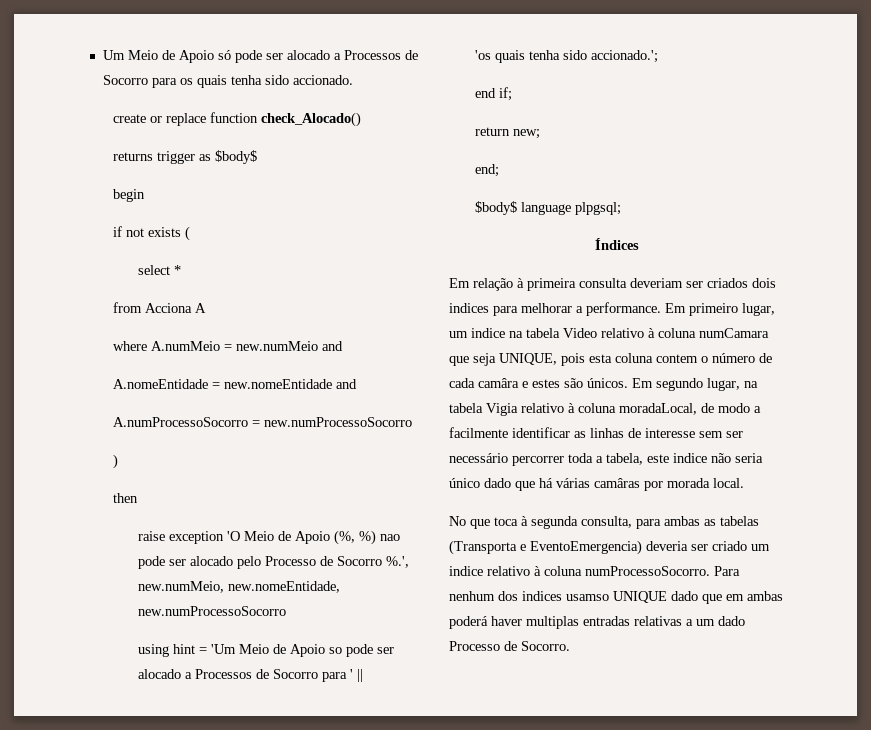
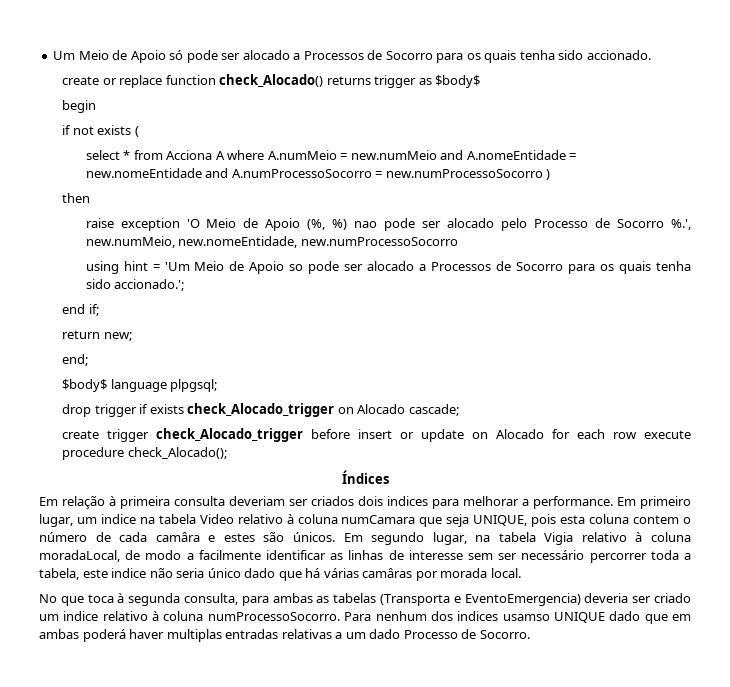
- create or replace function check_Alocado()
- returns trigger as $body$
+ create or replace function check_Alocado() returns trigger as $body$
- select *
- from Acciona A
- where A.numMeio = new.numMeio and
- A.nomeEntidade = new.nomeEntidade and
- A.numProcessoSocorro = new.numProcessoSocorro
- )
+ select * from Acciona A where A.numMeio = new.numMeio and A.nomeEntidade = new.nomeEntidade and A.numProcessoSocorro = new.numProcessoSocorro )
- using hint = 'Um Meio de Apoio so pode ser alocado a Processos de Socorro para ' ||
- 'os quais tenha sido accionado.';
+ using hint = 'Um Meio de Apoio so pode ser alocado a Processos de Socorro para os quais tenha sido accionado.';
+ drop trigger if exists check_Alocado_trigger on Alocado cascade;
+ create trigger check_Alocado_trigger before insert or update on Alocado for each row execute procedure check_Alocado();

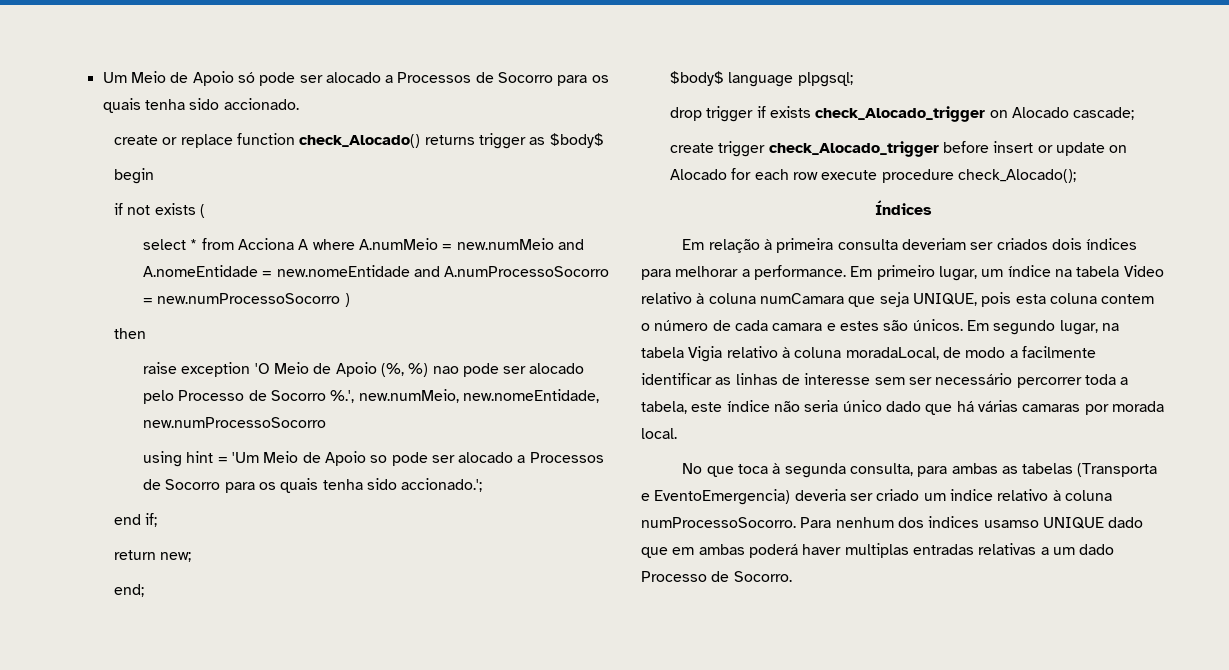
- Em relação à primeira consulta deveriam ser criados dois indices para melhorar a performance.
+ Em relação à primeira consulta deveriam ser criados dois índices para melhorar a performance.
- Em primeiro lugar, um indice na tabela Video relativo à coluna numCamara que seja UNIQUE, pois esta coluna contem o número de cada camâra e estes são únicos.
+ Em primeiro lugar, um índice na tabela Video relativo à coluna numCamara que seja UNIQUE, pois esta coluna contem o número de cada camara e estes são únicos.
- Em segundo lugar, na tabela Vigia relativo à coluna moradaLocal, de modo a facilmente identificar as linhas de interesse sem ser necessário percorrer toda a tabela, este indice não seria único dado que há várias camâras por morada local.
+ Em segundo lugar, na tabela Vigia relativo à coluna moradaLocal, de modo a facilmente identificar as linhas de interesse sem ser necessário percorrer toda a tabela, este índice não seria único dado que há várias camaras por morada local.

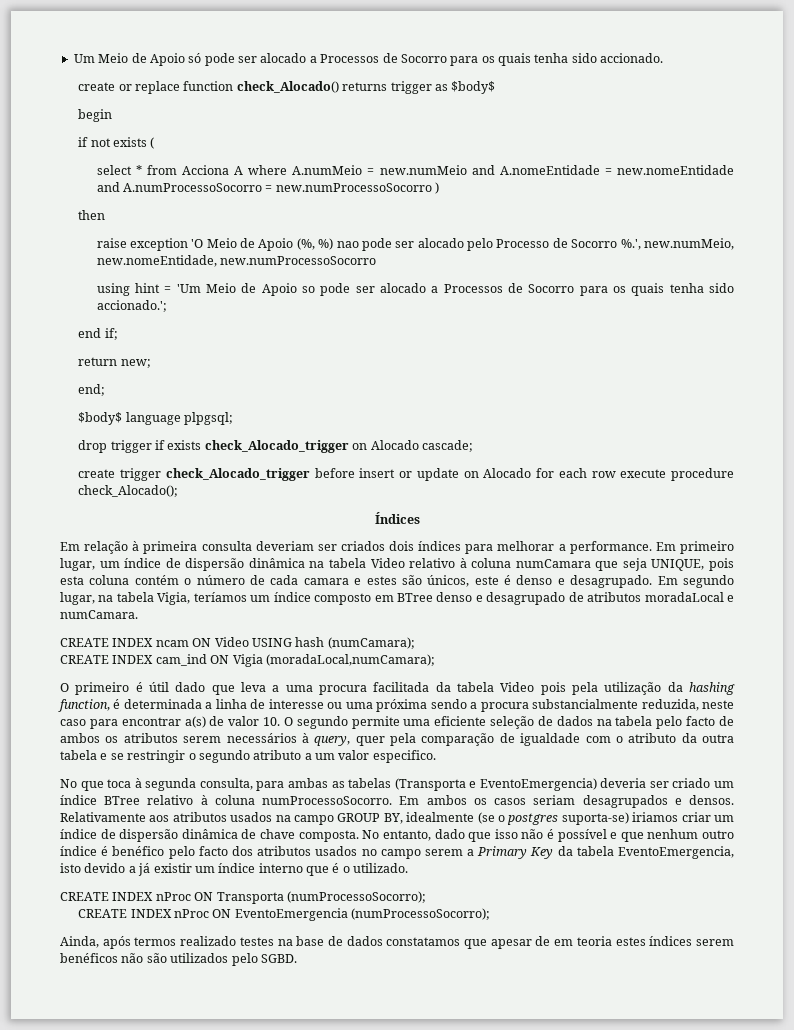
- Em primeiro lugar, um índice na tabela Video relativo à coluna numCamara que seja UNIQUE, pois esta coluna contem o número de cada camara e estes são únicos.
+ Em primeiro lugar, um índice de dispersão dinâmica na tabela Video relativo à coluna numCamara que seja UNIQUE, pois esta coluna contém o número de cada camara e estes são únicos, este é denso e desagrupado.
- Em segundo lugar, na tabela Vigia relativo à coluna moradaLocal, de modo a facilmente identificar as linhas de interesse sem ser necessário percorrer toda a tabela, este índice não seria único dado que há várias camaras por morada local.
+ Em segundo lugar, na tabela Vigia, teríamos um índice composto em BTree denso e desagrupado de atributos moradaLocal e numCamara.
+ CREATE INDEX ncam ON Video USING hash (numCamara);
+ CREATE INDEX cam_ind ON Vigia (moradaLocal,numCamara);
+ O primeiro é útil dado que leva a uma procura facilitada da tabela Video pois pela utilização da hashing function, é determinada a linha de interesse ou uma próxima sendo a procura substancialmente reduzida, neste caso para encontrar a(s) de valor 10. O segundo permite uma eficiente seleção de dados na tabela pelo facto de ambos os atributos serem necessários à query, quer pela comparação de igualdade com o atributo da outra tabela e se restringir o segundo atributo a um valor especifico.
- No que toca à segunda consulta, para ambas as tabelas (Transporta e EventoEmergencia) deveria ser criado um indice relativo à coluna numProcessoSocorro.
+ No que toca à segunda consulta, para ambas as tabelas (Transporta e EventoEmergencia) deveria ser criado um índice BTree relativo à coluna numProcessoSocorro.
- Para nenhum dos indices usamso UNIQUE dado que em ambas poderá haver multiplas entradas relativas a um dado Processo de Socorro.
+ Em ambos os casos seriam desagrupados e densos. Relativamente aos atributos usados na campo GROUP BY, idealmente (se o postgres suporta-se) iriamos criar um índice de dispersão dinâmica de chave composta. No entanto, dado que isso não é possível e que nenhum outro índice é benéfico pelo facto dos atributos usados no campo serem a Primary Key da tabela EventoEmergencia, isto devido a já existir um índice interno que é o utilizado.
+ CREATE INDEX nProc ON Transporta (numProcessoSocorro);
+ CREATE INDEX nProc ON EventoEmergencia (numProcessoSocorro);
+ Ainda, após termos realizado testes na base de dados constatamos que apesar de em teoria estes índices serem benéficos não são utilizados pelo SGBD.

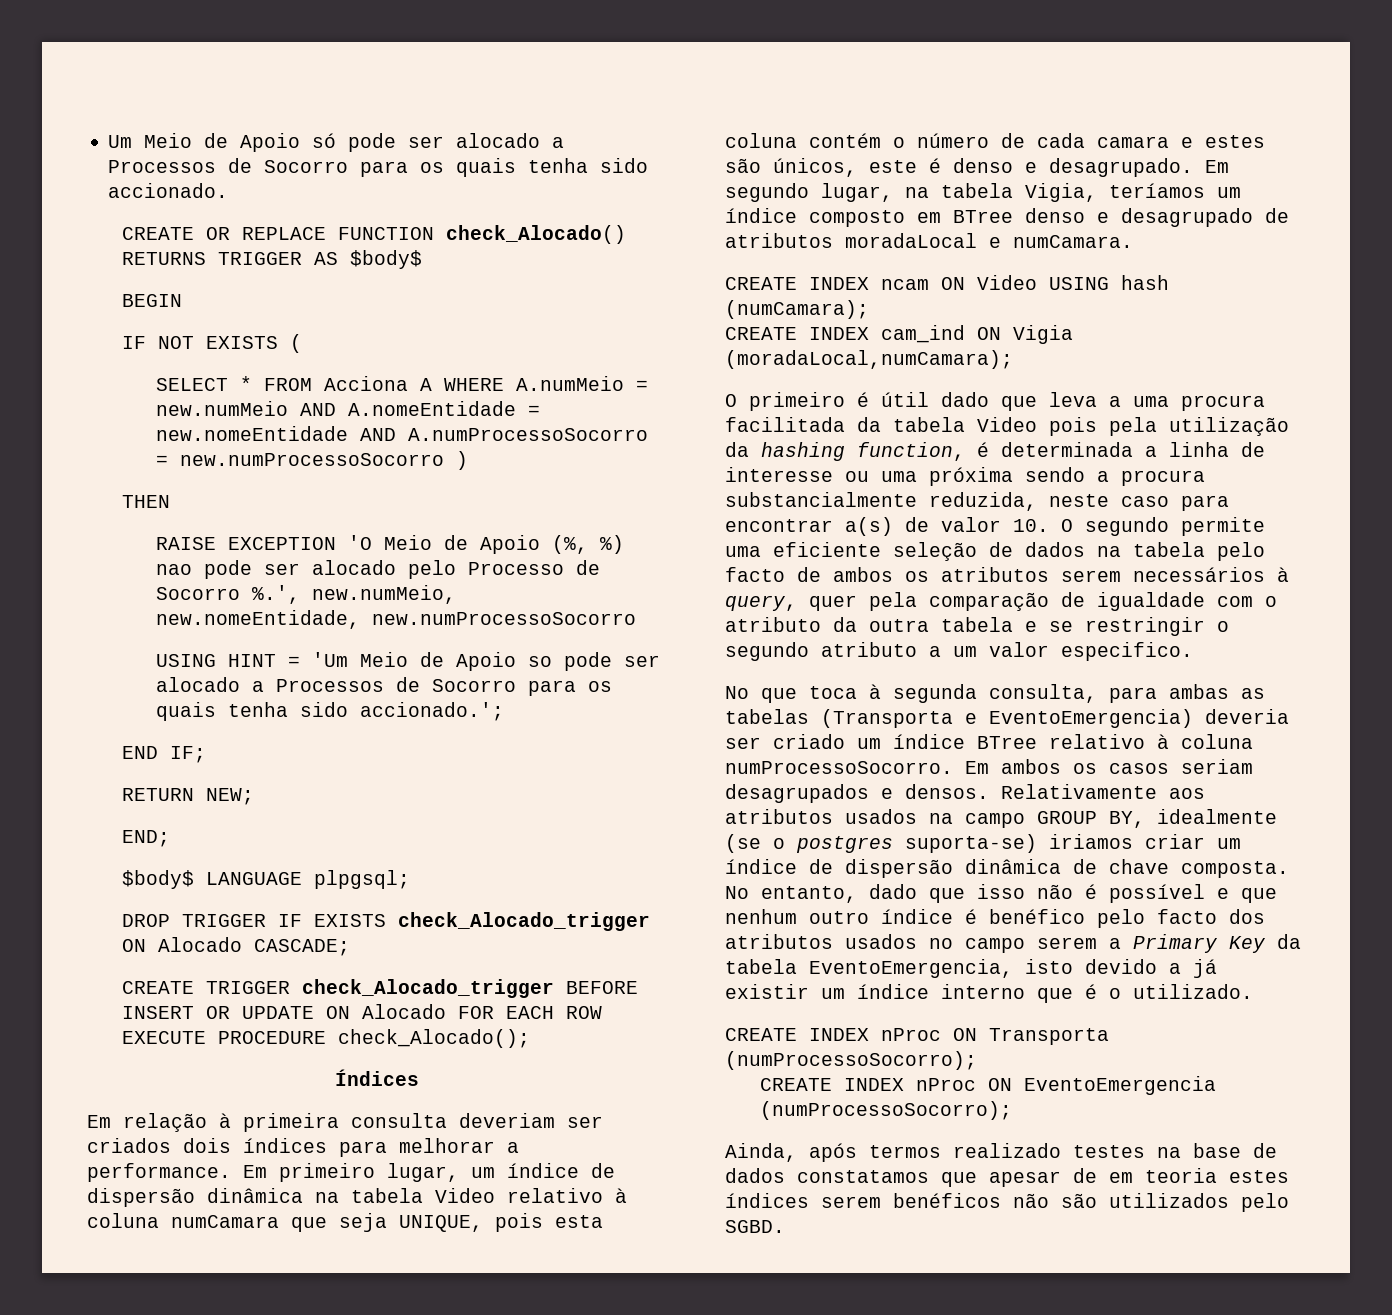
- create or replace function check_Alocado() returns trigger as $body$
- begin
- if not exists (
- select * from Acciona A where A.numMeio = new.numMeio and A.nomeEntidade = new.nomeEntidade and A.numProcessoSocorro = new.numProcessoSocorro )
+ CREATE OR REPLACE FUNCTION check_Alocado() RETURNS TRIGGER AS $body$
+ BEGIN
+ IF NOT EXISTS (
+ SELECT * FROM Acciona A WHERE A.numMeio = new.numMeio AND A.nomeEntidade = new.nomeEntidade AND A.numProcessoSocorro = new.numProcessoSocorro )
- then
- raise exception 'O Meio de Apoio (%, %) nao pode ser alocado pelo Processo de Socorro %.', new.numMeio, new.nomeEntidade, new.numProcessoSocorro
+ THEN
+ RAISE EXCEPTION 'O Meio de Apoio (%, %) nao pode ser alocado pelo Processo de Socorro %.', new.numMeio, new.nomeEntidade, new.numProcessoSocorro
- using hint = 'Um Meio de Apoio so pode ser alocado a Processos de Socorro para os quais tenha sido accionado.';
+ USING HINT = 'Um Meio de Apoio so pode ser alocado a Processos de Socorro para os quais tenha sido accionado.';
- end if;
- return new;
- end;
- $body$ language plpgsql;
+ END IF;
+ RETURN NEW;
+ END;
+ $body$ LANGUAGE plpgsql;
- drop trigger if exists check_Alocado_trigger on Alocado cascade;
- create trigger check_Alocado_trigger before insert or update on Alocado for each row execute procedure check_Alocado();
+ DROP TRIGGER IF EXISTS check_Alocado_trigger ON Alocado CASCADE;
+ CREATE TRIGGER check_Alocado_trigger BEFORE INSERT OR UPDATE ON Alocado FOR EACH ROW EXECUTE PROCEDURE check_Alocado();

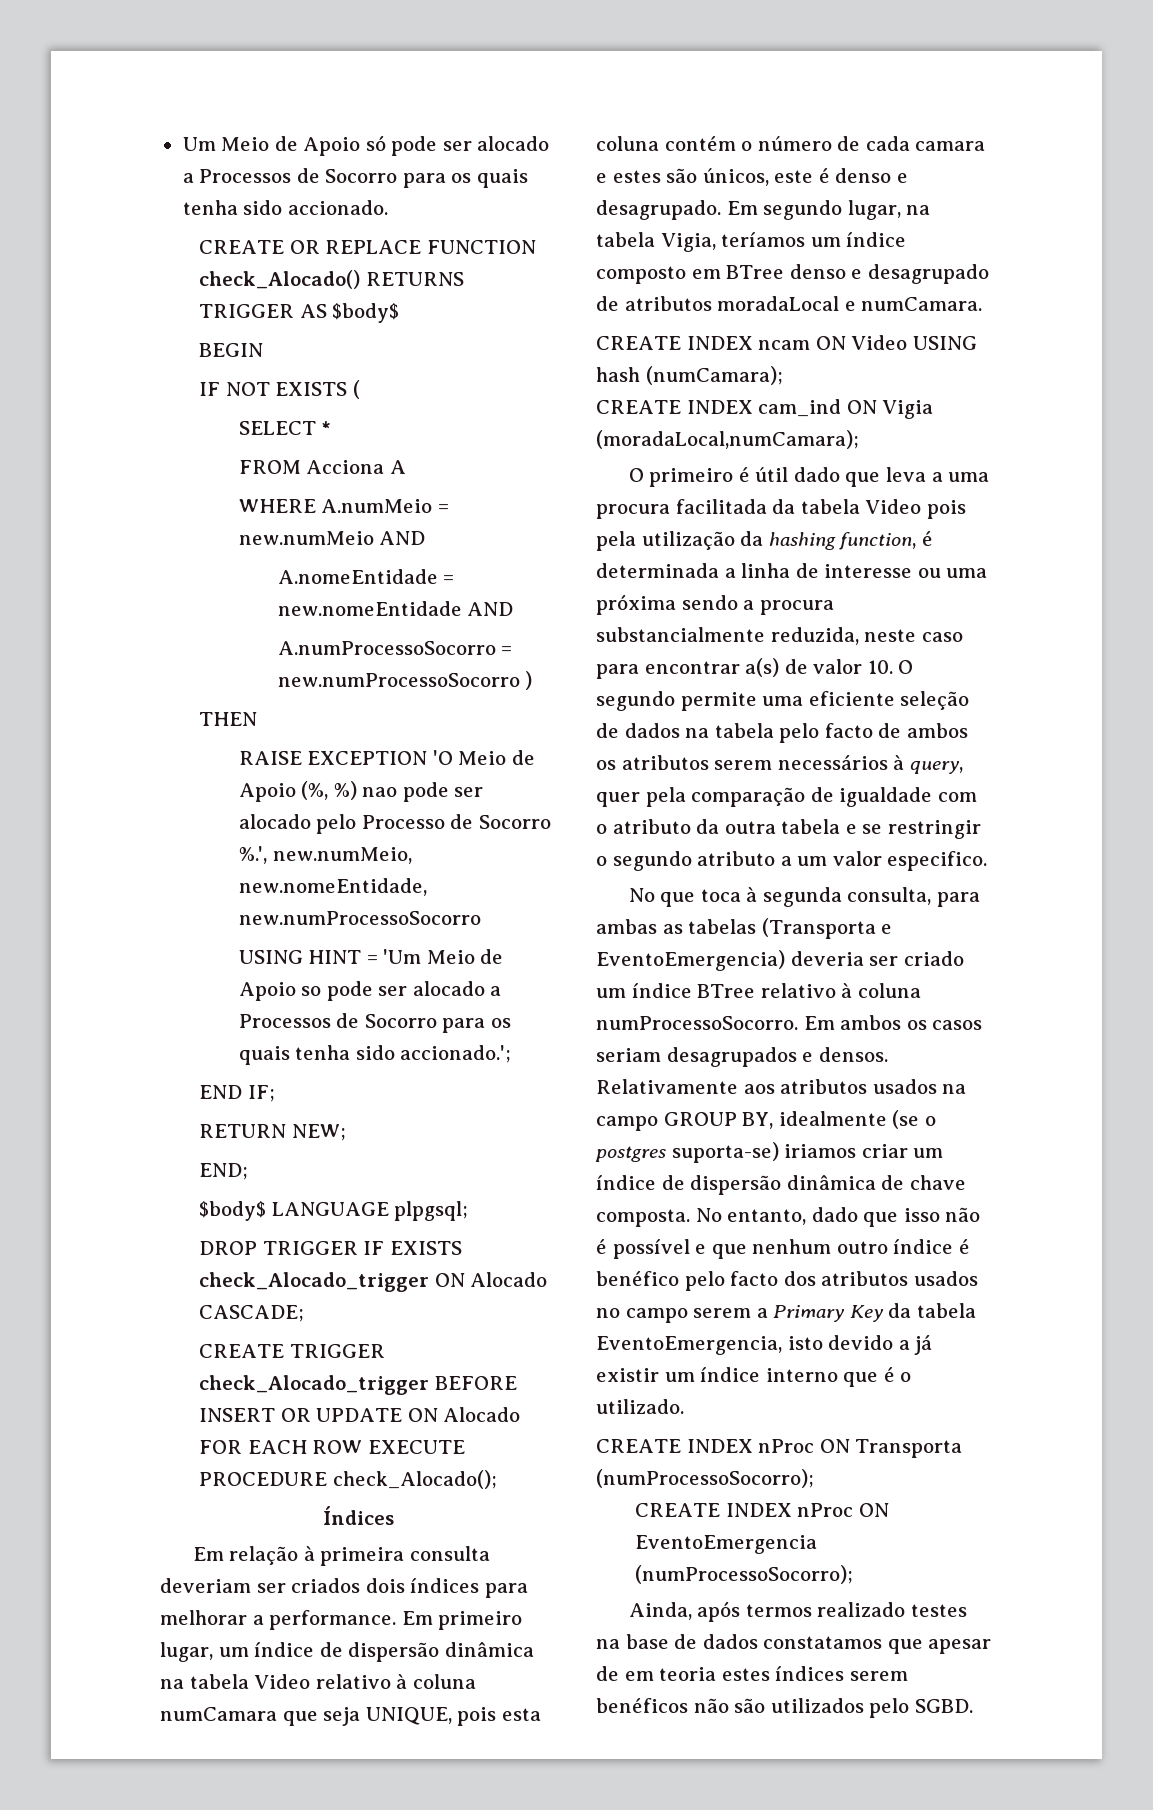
- SELECT * FROM Acciona A WHERE A.numMeio = new.numMeio AND A.nomeEntidade = new.nomeEntidade AND A.numProcessoSocorro = new.numProcessoSocorro )
+ SELECT *
+ FROM Acciona A
+ WHERE A.numMeio = new.numMeio AND
+ A.nomeEntidade = new.nomeEntidade AND
+ A.numProcessoSocorro = new.numProcessoSocorro )

